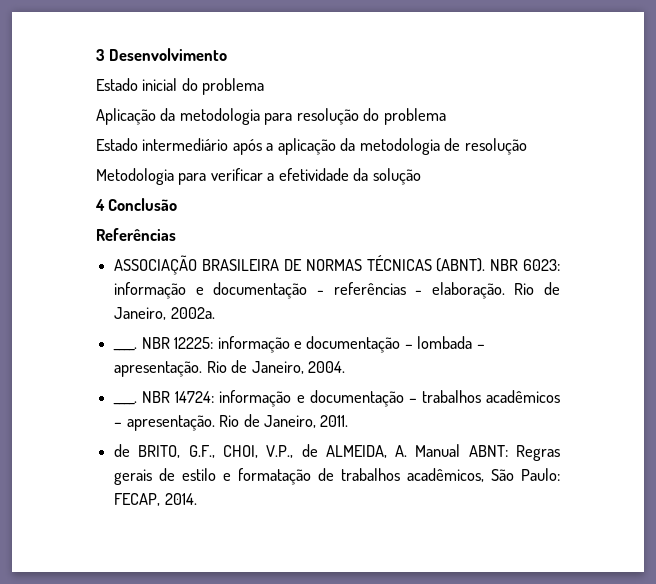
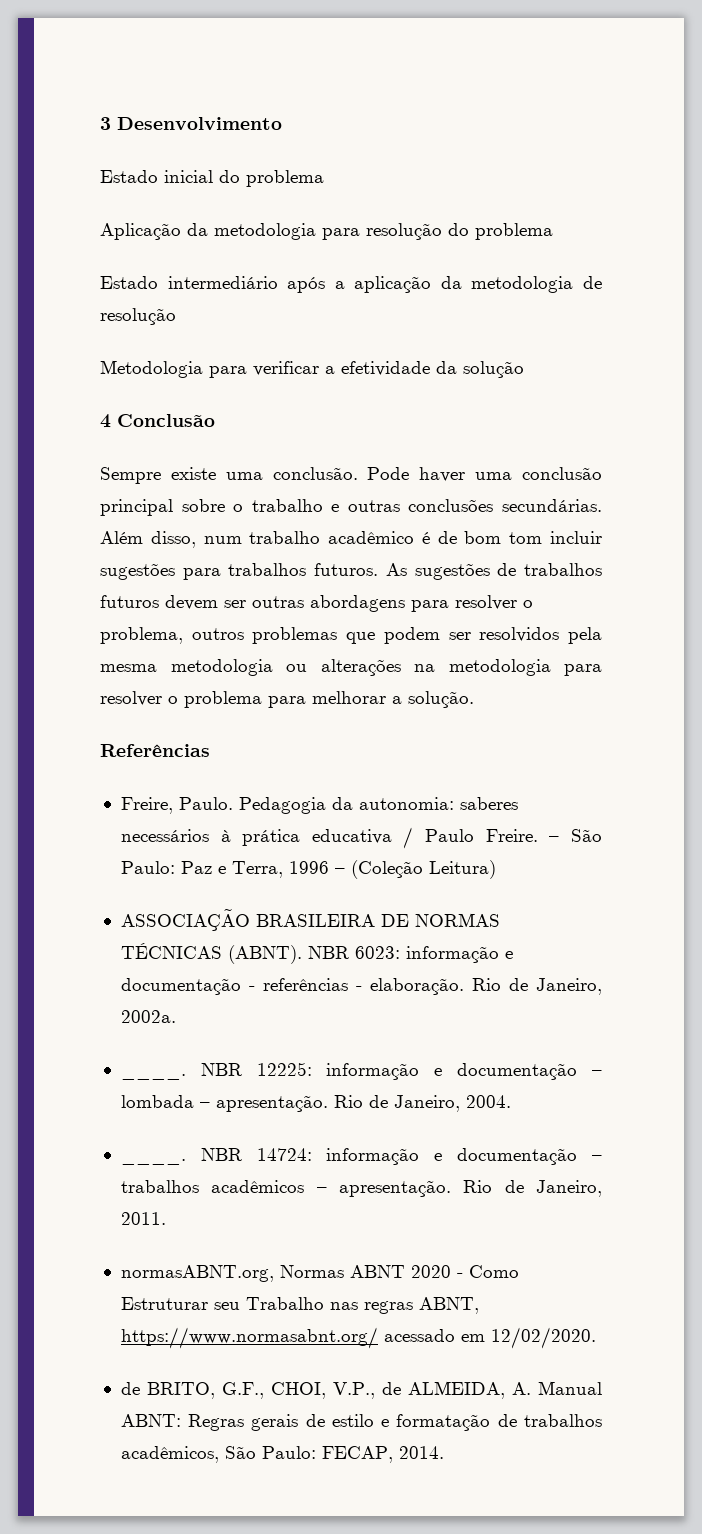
+ Sempre existe uma conclusão. Pode haver uma conclusão principal sobre o trabalho e outras conclusões secundárias. Além disso, num trabalho acadêmico é de bom tom incluir sugestões para trabalhos futuros. As sugestões de trabalhos futuros devem ser outras abordagens para resolver o problema, outros problemas que podem ser resolvidos pela mesma metodologia ou alterações na metodologia para resolver o problema para melhorar a solução.
  Referências
+ Freire, Paulo. Pedagogia da autonomia: saberes necessários à prática educativa / Paulo Freire. – São Paulo: Paz e Terra, 1996 – (Coleção Leitura)
+ normasABNT.org, Normas ABNT 2020 - Como Estruturar seu Trabalho nas regras ABNT, https://www.normasabnt.org/ acessado em 12/02/2020.

